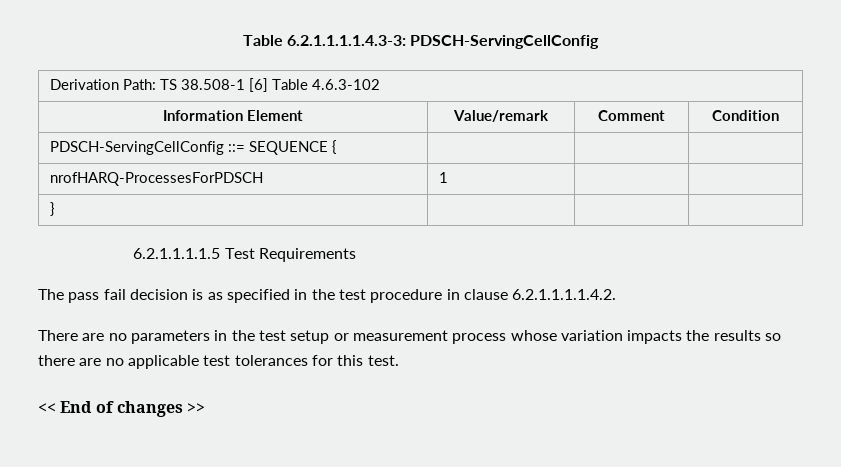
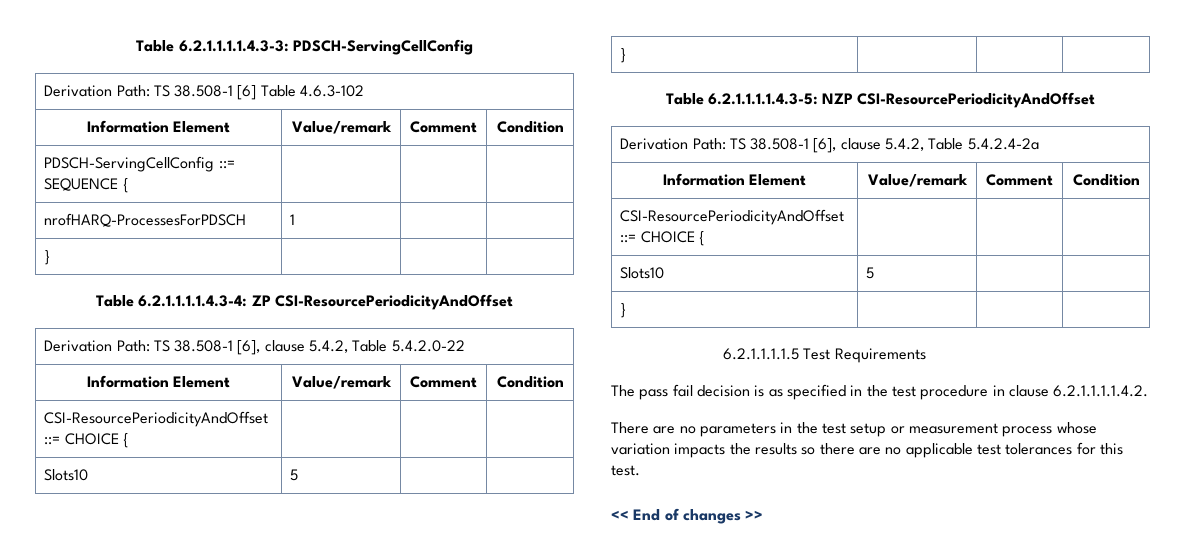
+ Table 6.2.1.1.1.1.4.3-4: ZP CSI-ResourcePeriodicityAndOffset
+ Derivation Path: TS 38.508-1 [6], clause 5.4.2, Table 5.4.2.0-22
+ Information Element | Value/remark | Comment | Condition
+ CSI-ResourcePeriodicityAndOffset ::= CHOICE { | | |
+ Slots10 | 5 | |
+ } | | |
+ Table 6.2.1.1.1.1.4.3-5: NZP CSI-ResourcePeriodicityAndOffset
+ Derivation Path: TS 38.508-1 [6], clause 5.4.2, Table 5.4.2.4-2a
+ Information Element | Value/remark | Comment | Condition
+ CSI-ResourcePeriodicityAndOffset ::= CHOICE { | | |
+ Slots10 | 5 | |
+ } | | |

